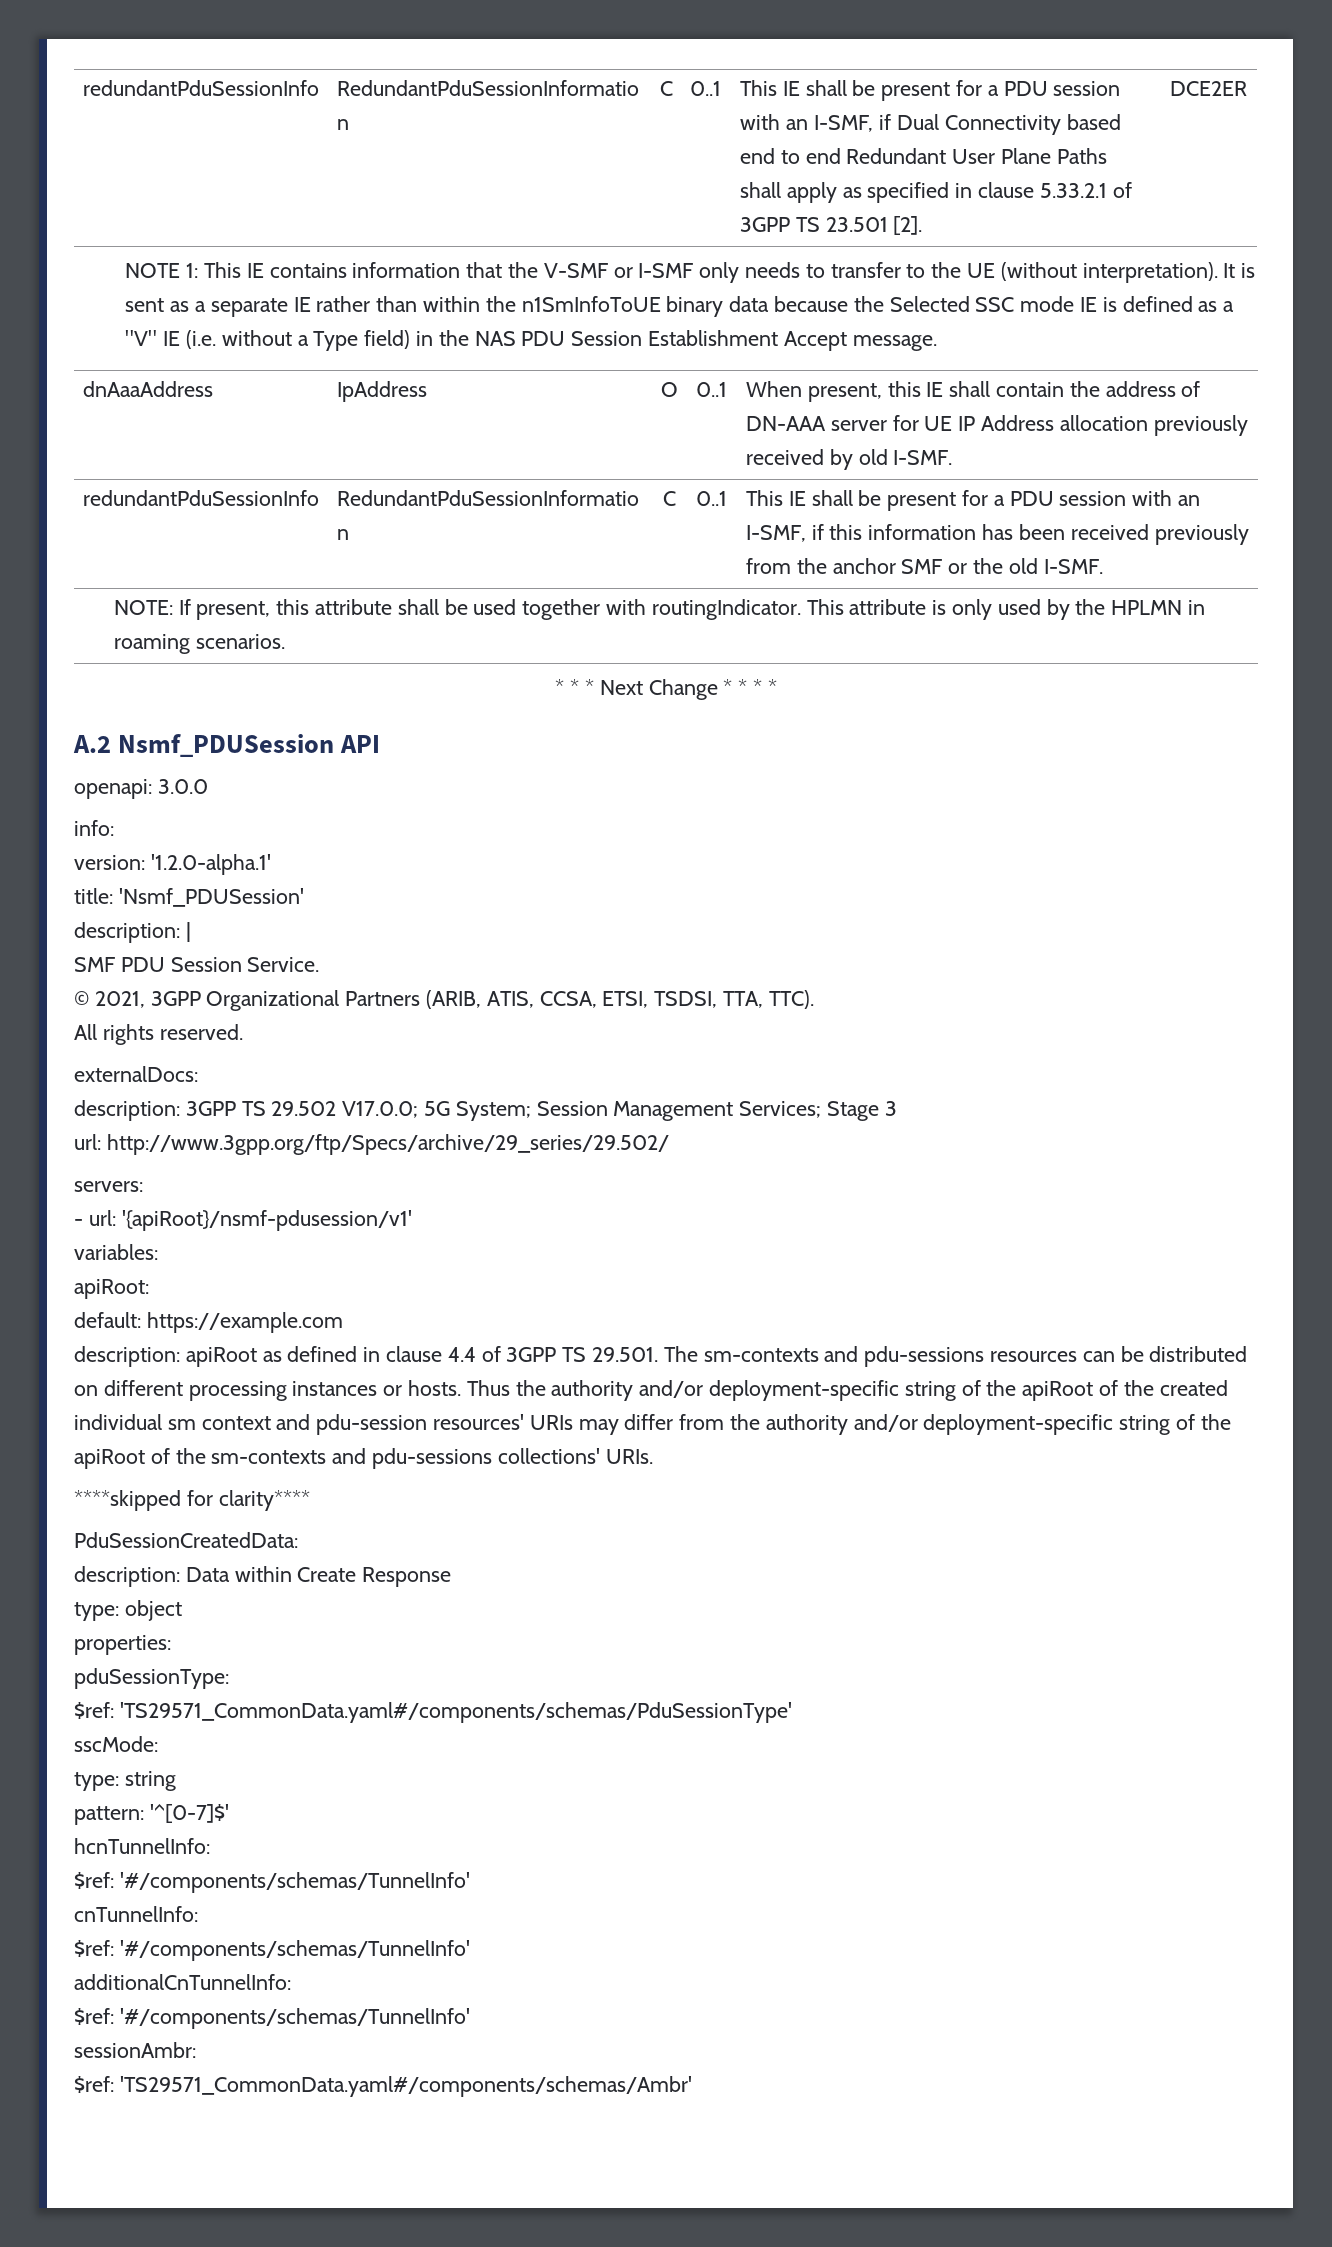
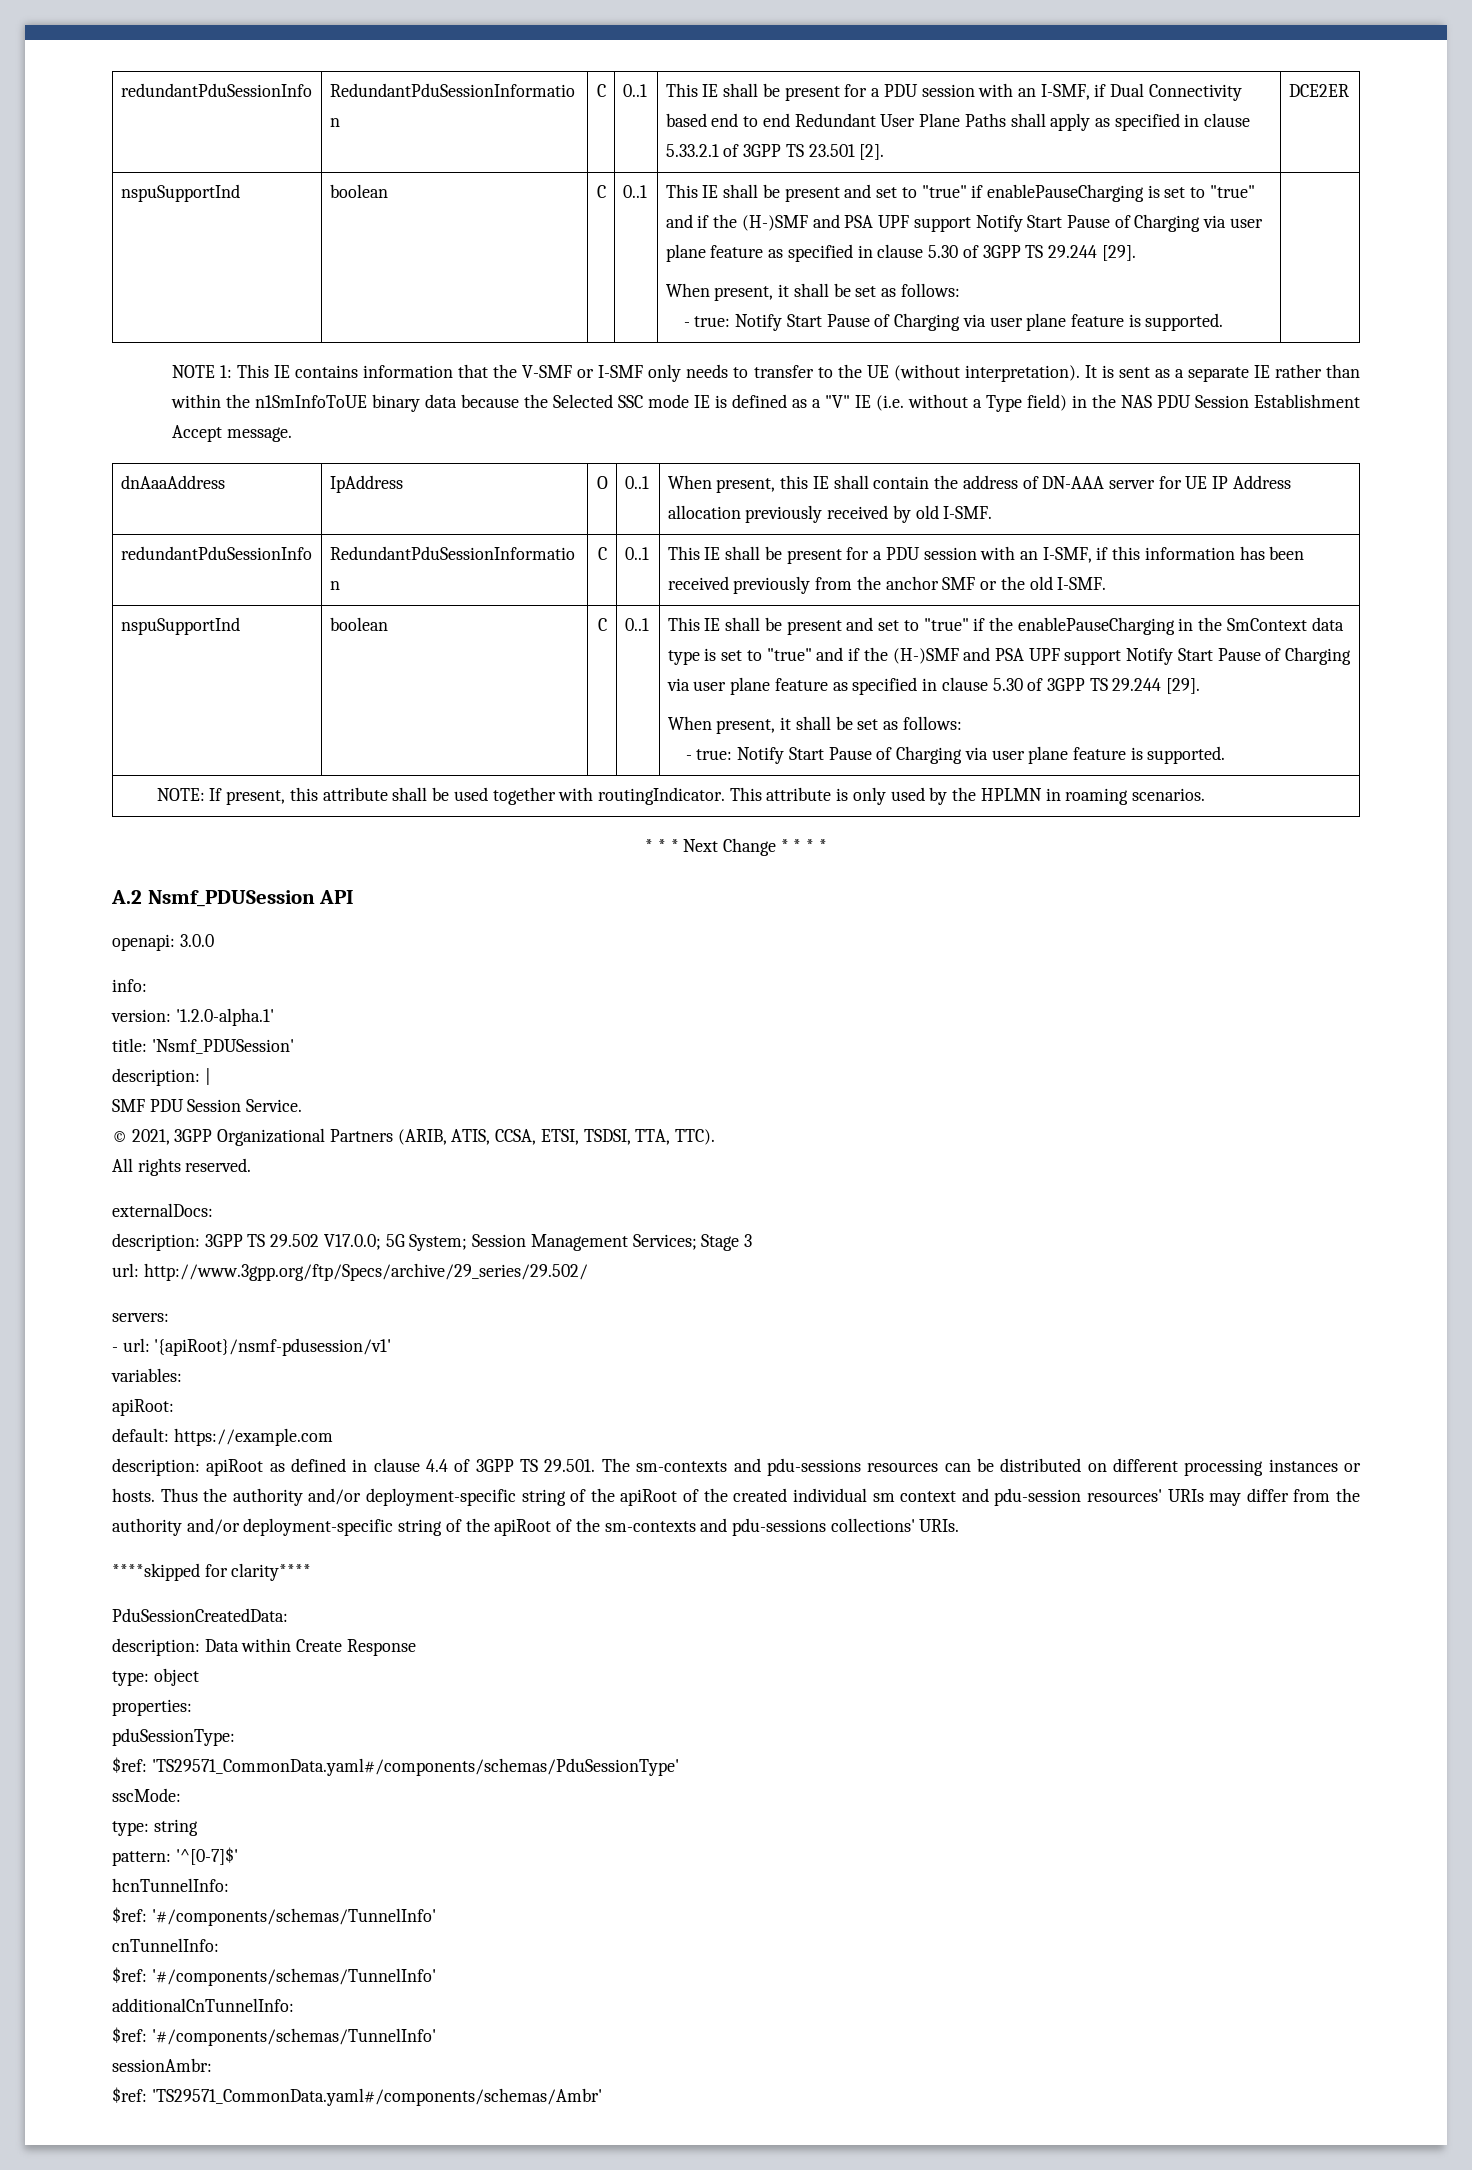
+ nspuSupportInd | boolean | C | 0..1 | This IE shall be present and set to "true" if enablePauseCharging is set to "true" and if the (H-)SMF and PSA UPF support Notify Start Pause of Charging via user plane feature as specified in clause 5.30 of 3GPP TS 29.244 [29].
+ When present, it shall be set as follows:
+ - true: Notify Start Pause of Charging via user plane feature is supported.
+ nspuSupportInd | boolean | C | 0..1 | This IE shall be present and set to "true" if the enablePauseCharging in the SmContext data type is set to "true" and if the (H-)SMF and PSA UPF support Notify Start Pause of Charging via user plane feature as specified in clause 5.30 of 3GPP TS 29.244 [29].
+ When present, it shall be set as follows:
+ - true: Notify Start Pause of Charging via user plane feature is supported.

